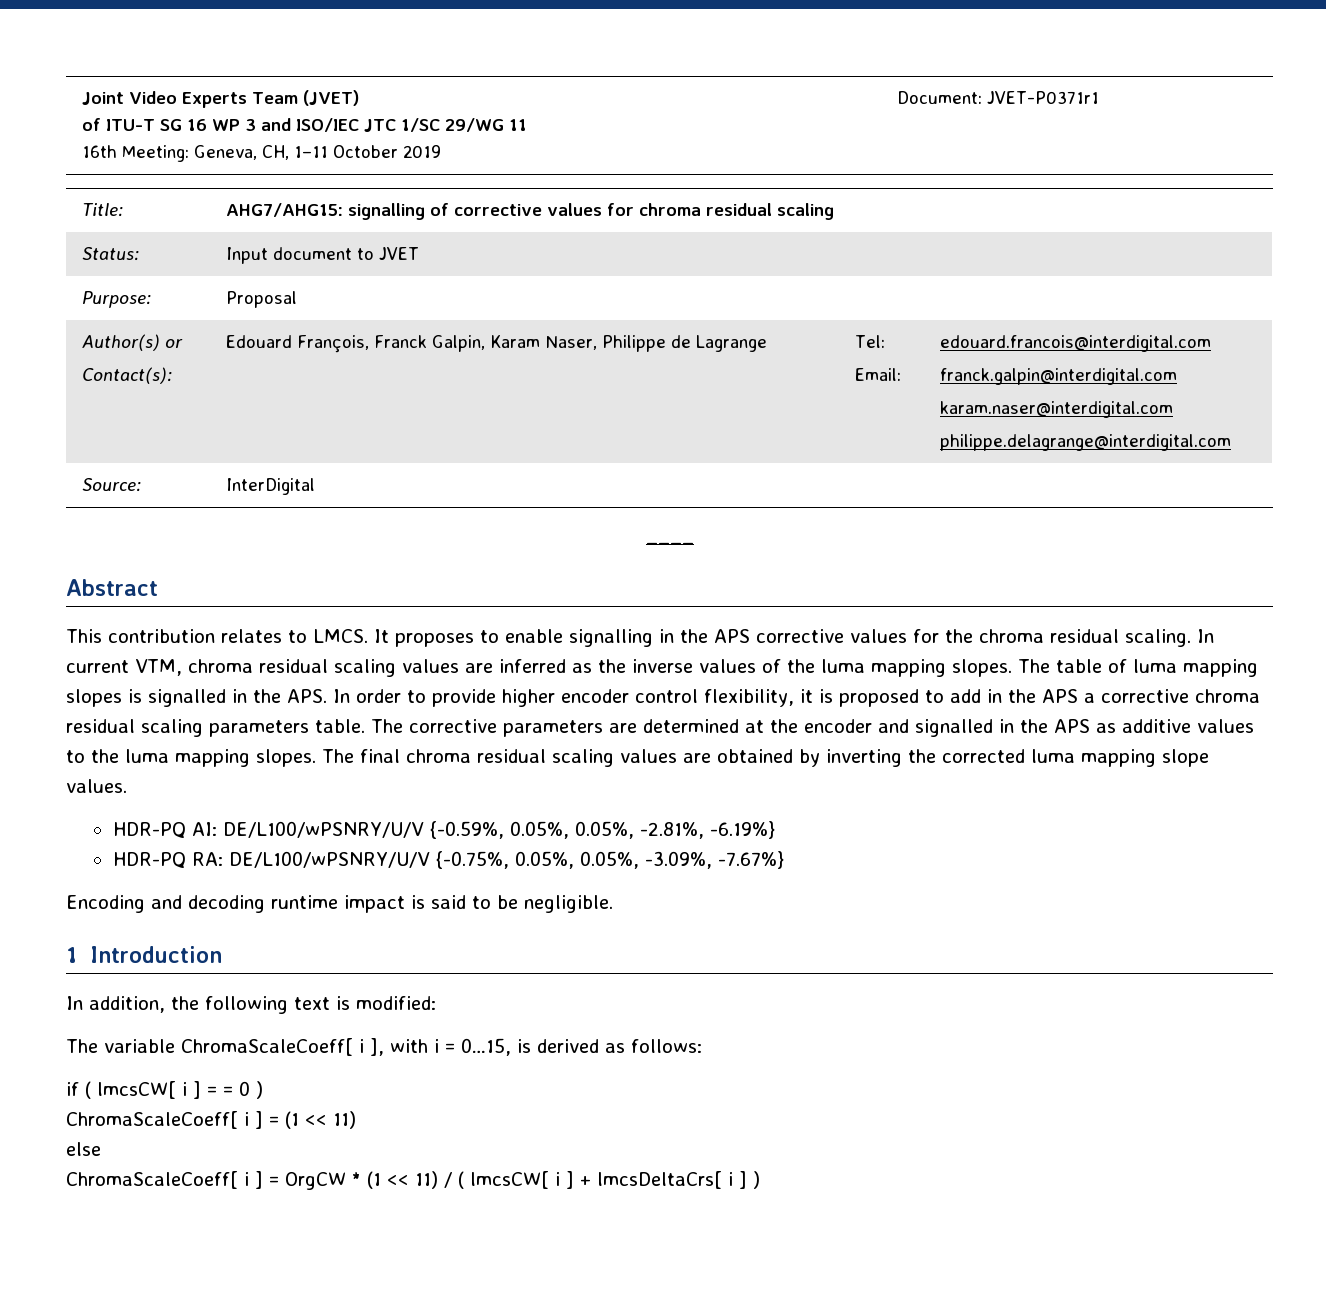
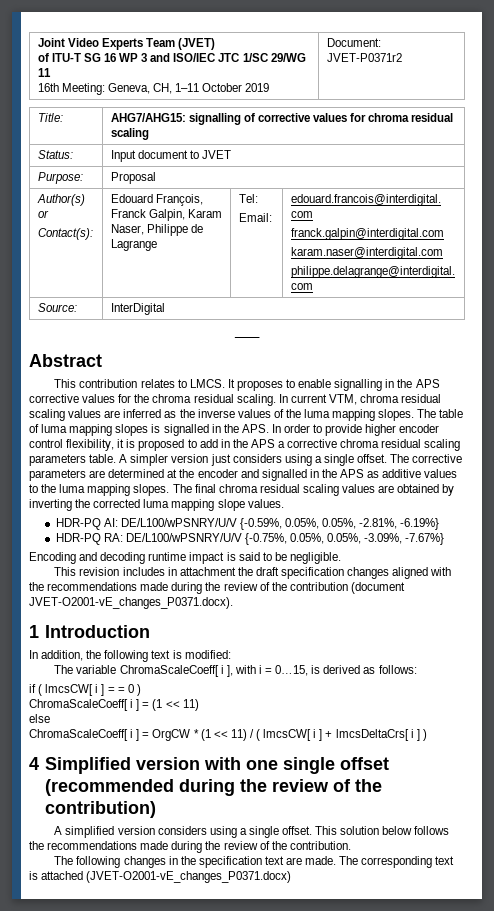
  Joint Video Experts Team (JVET)
  of ITU-T SG 16 WP 3 and ISO/IEC JTC 1/SC 29/WG 11
- 16th Meeting: Geneva, CH, 1–11 October 2019 | Document: JVET-P0371r1
+ 16th Meeting: Geneva, CH, 1–11 October 2019 | Document: JVET-P0371r2
+ A simpler version just considers using a single offset.
+ This revision includes in attachment the draft specification changes aligned with the recommendations made during the review of the contribution (document JVET-O2001-vE_changes_P0371.docx).
+ 4 Simplified version with one single offset (recommended during the review of the contribution)
+ A simplified version considers using a single offset. This solution below follows the recommendations made during the review of the contribution.
+ The following changes in the specification text are made. The corresponding text is attached (JVET-O2001-vE_changes_P0371.docx)

